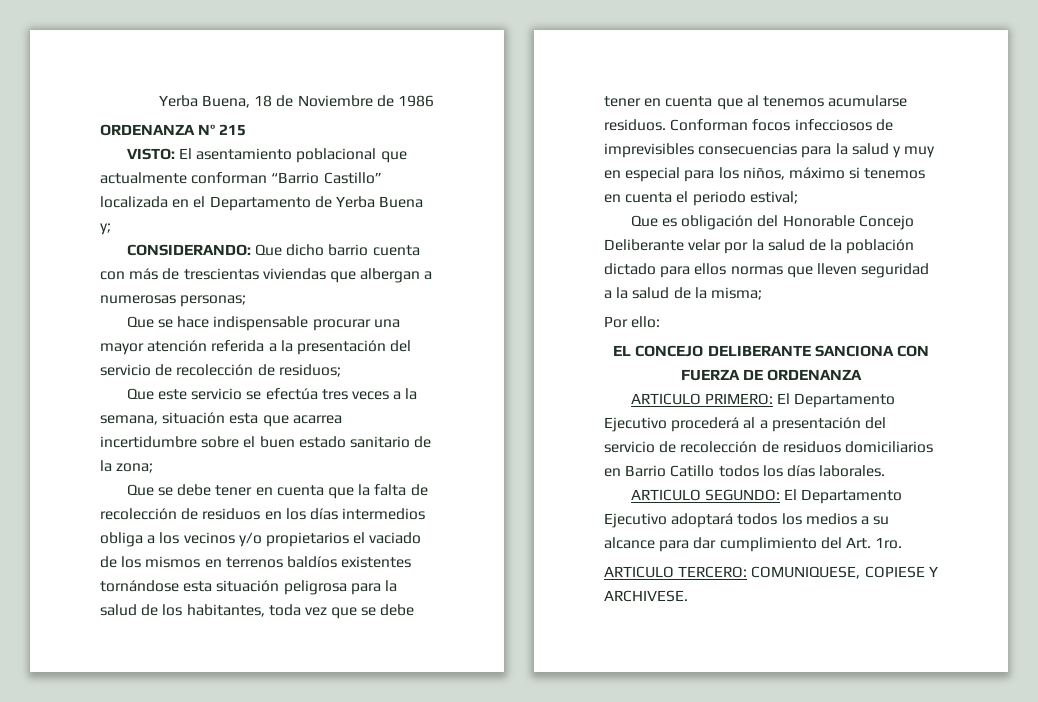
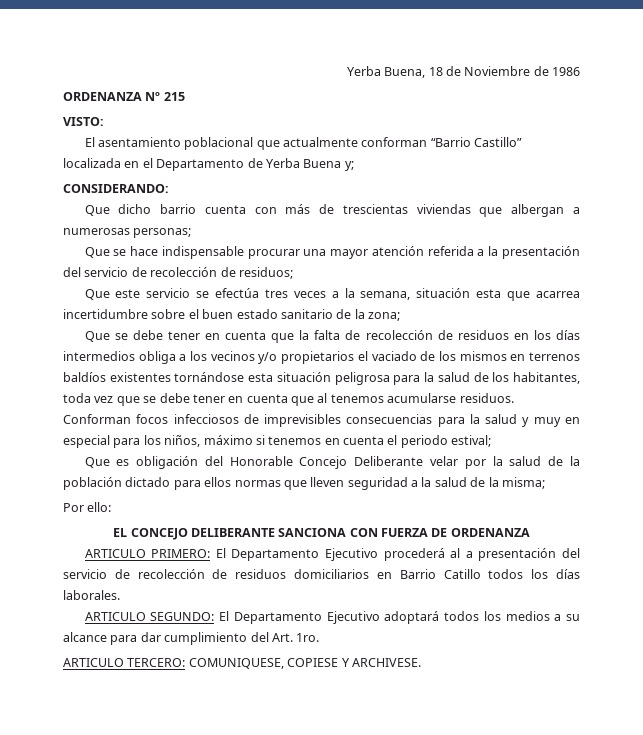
- VISTO: El asentamiento poblacional que actualmente conforman “Barrio Castillo” localizada en el Departamento de Yerba Buena y;
+ VISTO:
+ El asentamiento poblacional que actualmente conforman “Barrio Castillo” localizada en el Departamento de Yerba Buena y;
- CONSIDERANDO: Que dicho barrio cuenta con más de trescientas viviendas que albergan a numerosas personas;
+ CONSIDERANDO:
+ Que dicho barrio cuenta con más de trescientas viviendas que albergan a numerosas personas;

